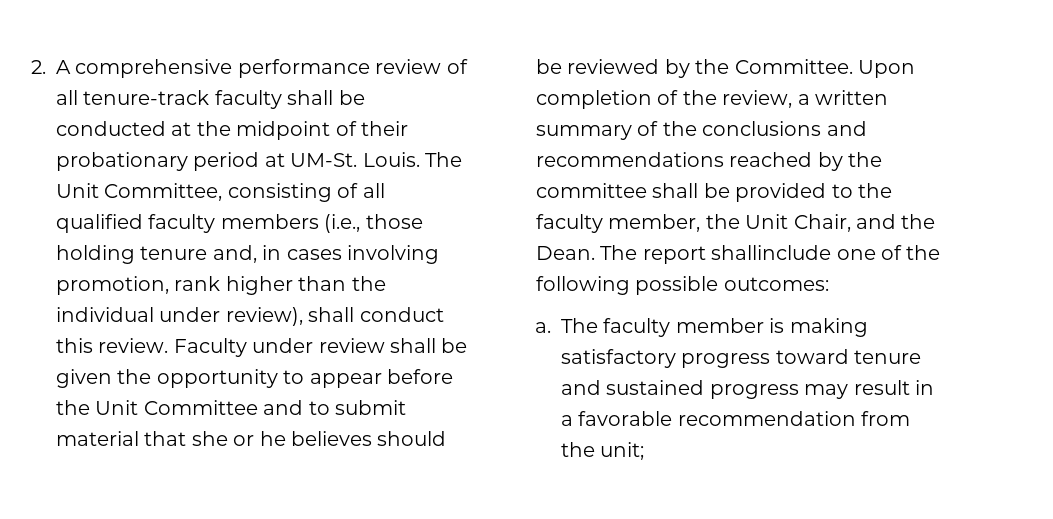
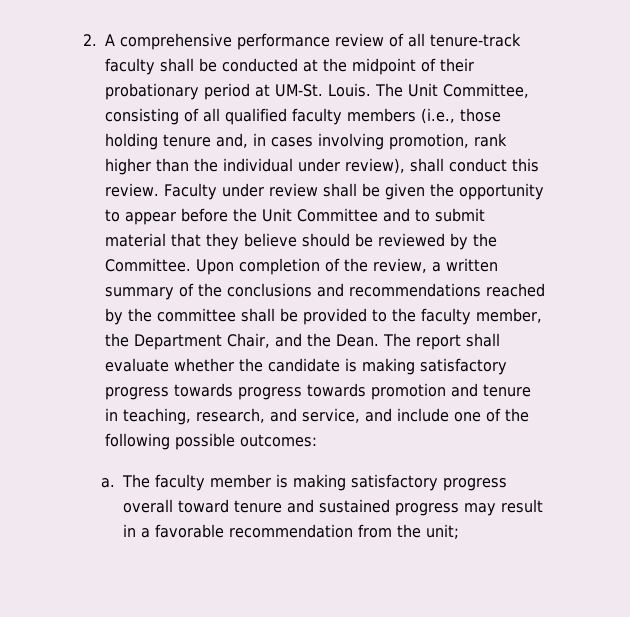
- Faculty under review shall be given the opportunity to appear before the Unit Committee and to submit material that she or he believes should be reviewed by the Committee.
+ Faculty under review shall be given the opportunity to appear before the Unit Committee and to submit material that they believe should be reviewed by the Committee.
- Upon completion of the review, a written summary of the conclusions and recommendations reached by the committee shall be provided to the faculty member, the Unit Chair, and the Dean.
+ Upon completion of the review, a written summary of the conclusions and recommendations reached by the committee shall be provided to the faculty member, the Department Chair, and the Dean.
- The report shallinclude one of the following possible outcomes:
+ The report shall evaluate whether the candidate is making satisfactory progress towards progress towards promotion and tenure in teaching, research, and service, and include one of the following possible outcomes:
- The faculty member is making satisfactory progress toward tenure and sustained progress may result in a favorable recommendation from the unit;
+ The faculty member is making satisfactory progress overall toward tenure and sustained progress may result in a favorable recommendation from the unit;

